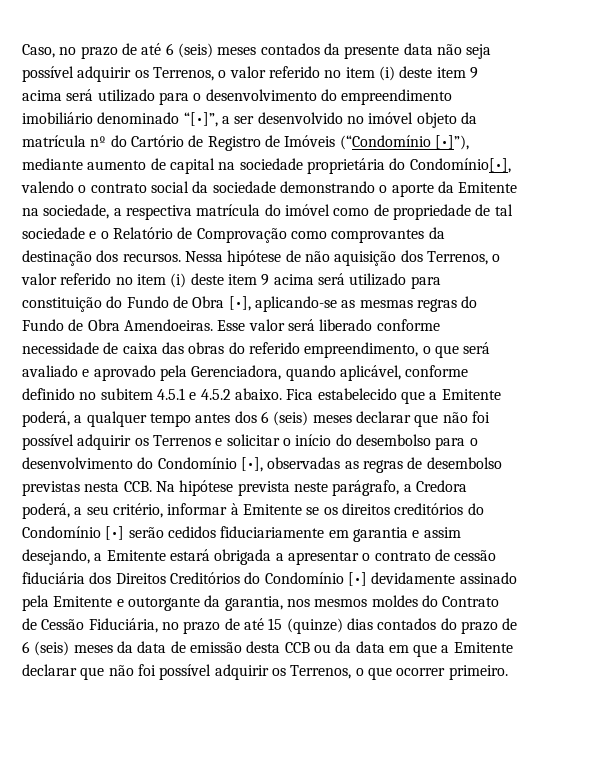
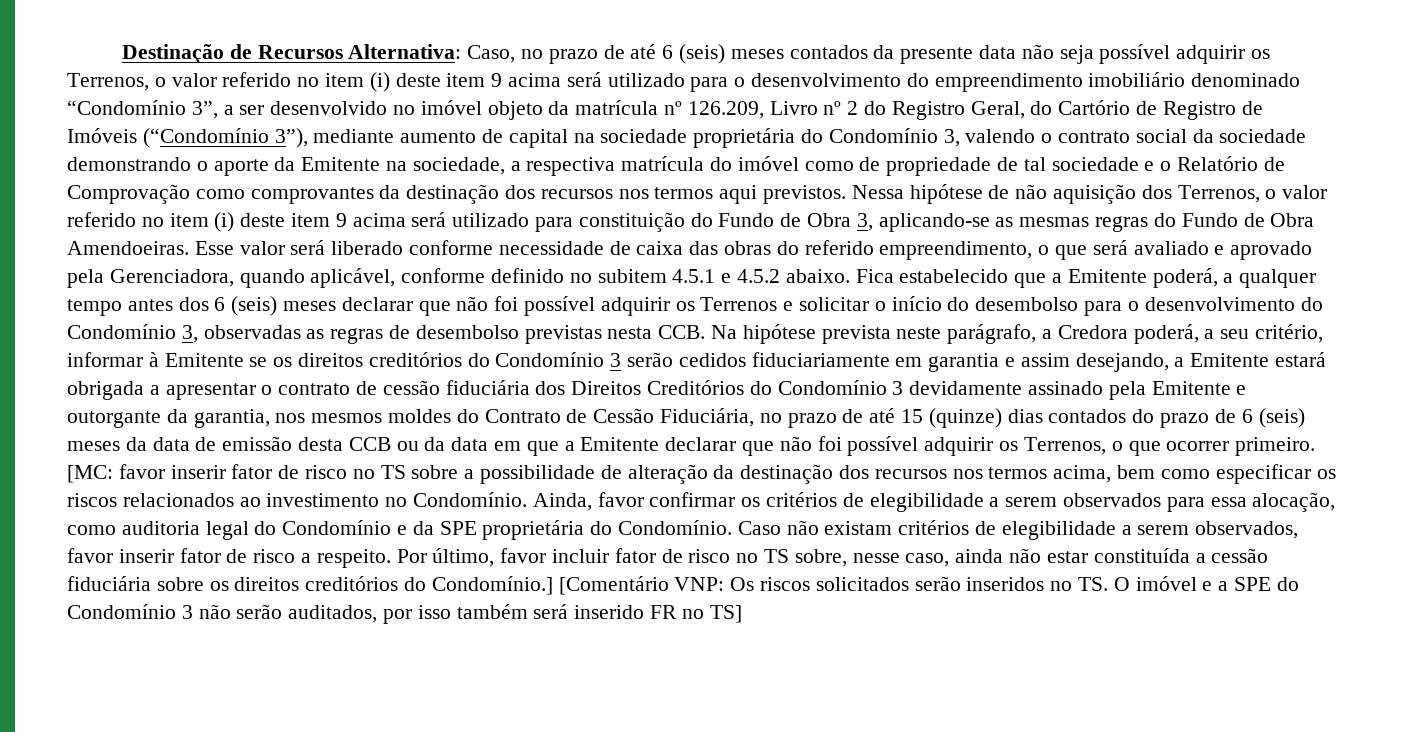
+ Destinação de Recursos Alternativa:
- Caso, no prazo de até 6 (seis) meses contados da presente data não seja possível adquirir os Terrenos, o valor referido no item (i) deste item 9 acima será utilizado para o desenvolvimento do empreendimento imobiliário denominado “[•]”, a ser desenvolvido no imóvel objeto da matrícula nº do Cartório de Registro de Imóveis (“Condomínio [•]”), mediante aumento de capital na sociedade proprietária do Condomínio[•], valendo o contrato social da sociedade demonstrando o aporte da Emitente na sociedade, a respectiva matrícula do imóvel como de propriedade de tal sociedade e o Relatório de Comprovação como comprovantes da destinação dos recursos.
+ Caso, no prazo de até 6 (seis) meses contados da presente data não seja possível adquirir os Terrenos, o valor referido no item (i) deste item 9 acima será utilizado para o desenvolvimento do empreendimento imobiliário denominado “Condomínio 3”, a ser desenvolvido no imóvel objeto da matrícula nº 126.209, Livro nº 2 do Registro Geral, do Cartório de Registro de Imóveis (“Condomínio 3”), mediante aumento de capital na sociedade proprietária do Condomínio 3, valendo o contrato social da sociedade demonstrando o aporte da Emitente na sociedade, a respectiva matrícula do imóvel como de propriedade de tal sociedade e o Relatório de Comprovação como comprovantes da destinação dos recursos nos termos aqui previstos.
- Nessa hipótese de não aquisição dos Terrenos, o valor referido no item (i) deste item 9 acima será utilizado para constituição do Fundo de Obra [•], aplicando-se as mesmas regras do Fundo de Obra Amendoeiras.
+ Nessa hipótese de não aquisição dos Terrenos, o valor referido no item (i) deste item 9 acima será utilizado para constituição do Fundo de Obra 3, aplicando-se as mesmas regras do Fundo de Obra Amendoeiras.
- Fica estabelecido que a Emitente poderá, a qualquer tempo antes dos 6 (seis) meses declarar que não foi possível adquirir os Terrenos e solicitar o início do desembolso para o desenvolvimento do Condomínio [•], observadas as regras de desembolso previstas nesta CCB. Na hipótese prevista neste parágrafo, a Credora poderá, a seu critério, informar à Emitente se os direitos creditórios do Condomínio [•] serão cedidos fiduciariamente em garantia e assim desejando, a Emitente estará obrigada a apresentar o contrato de cessão fiduciária dos Direitos Creditórios do Condomínio [•] devidamente assinado pela Emitente e outorgante da garantia, nos mesmos moldes do Contrato de Cessão Fiduciária, no prazo de até 15 (quinze) dias contados do prazo de 6 (seis) meses da data de emissão desta CCB ou da data em que a Emitente declarar que não foi possível adquirir os Terrenos, o que ocorrer primeiro.
+ Fica estabelecido que a Emitente poderá, a qualquer tempo antes dos 6 (seis) meses declarar que não foi possível adquirir os Terrenos e solicitar o início do desembolso para o desenvolvimento do Condomínio 3, observadas as regras de desembolso previstas nesta CCB. Na hipótese prevista neste parágrafo, a Credora poderá, a seu critério, informar à Emitente se os direitos creditórios do Condomínio 3 serão cedidos fiduciariamente em garantia e assim desejando, a Emitente estará obrigada a apresentar o contrato de cessão fiduciária dos Direitos Creditórios do Condomínio 3 devidamente assinado pela Emitente e outorgante da garantia, nos mesmos moldes do Contrato de Cessão Fiduciária, no prazo de até 15 (quinze) dias contados do prazo de 6 (seis) meses da data de emissão desta CCB ou da data em que a Emitente declarar que não foi possível adquirir os Terrenos, o que ocorrer primeiro.
+ [MC: favor inserir fator de risco no TS sobre a possibilidade de alteração da destinação dos recursos nos termos acima, bem como especificar os riscos relacionados ao investimento no Condomínio. Ainda, favor confirmar os critérios de elegibilidade a serem observados para essa alocação, como auditoria legal do Condomínio e da SPE proprietária do Condomínio. Caso não existam critérios de elegibilidade a serem observados, favor inserir fator de risco a respeito. Por último, favor incluir fator de risco no TS sobre, nesse caso, ainda não estar constituída a cessão fiduciária sobre os direitos creditórios do Condomínio.] [Comentário VNP: Os riscos solicitados serão inseridos no TS. O imóvel e a SPE do Condomínio 3 não serão auditados, por isso também será inserido FR no TS]

